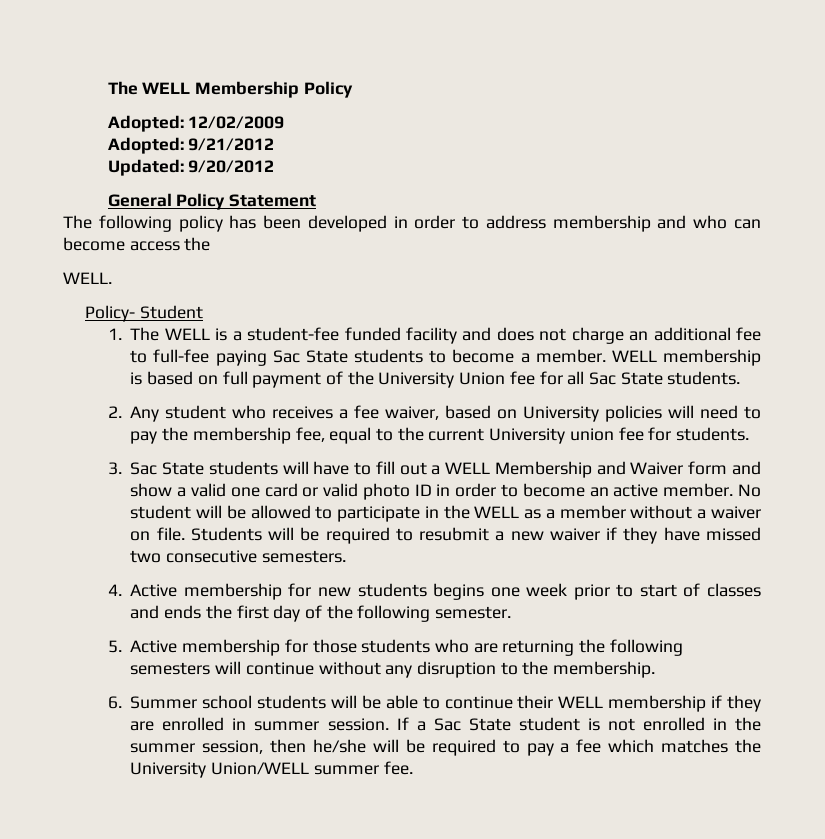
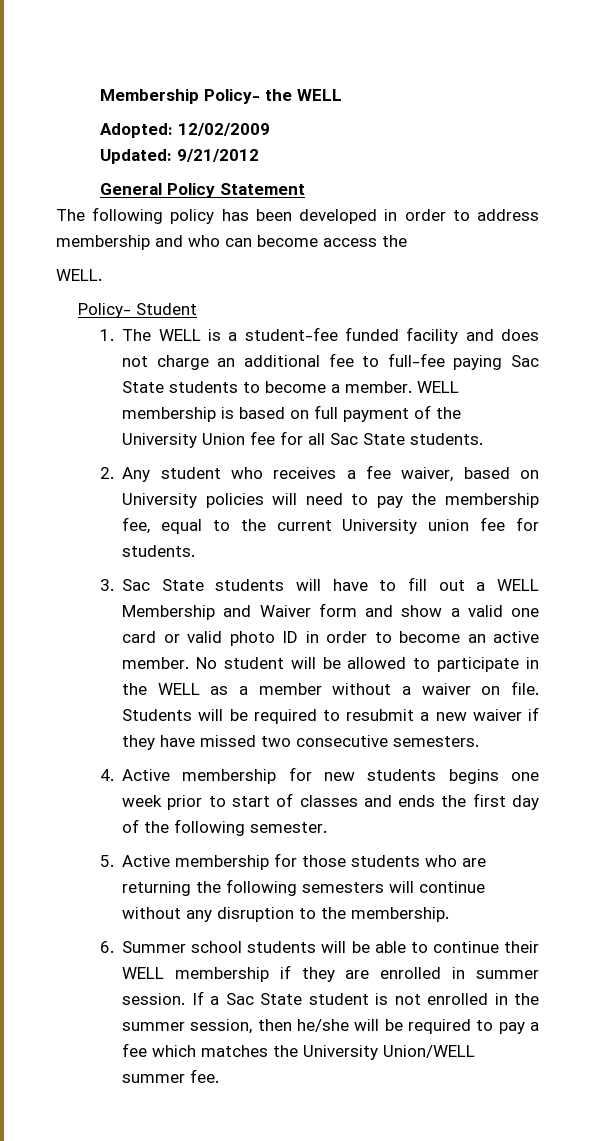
- The WELL Membership Policy
+ Membership Policy- the WELL
- Adopted: 9/21/2012
+ Updated: 9/21/2012
- Updated: 9/20/2012

